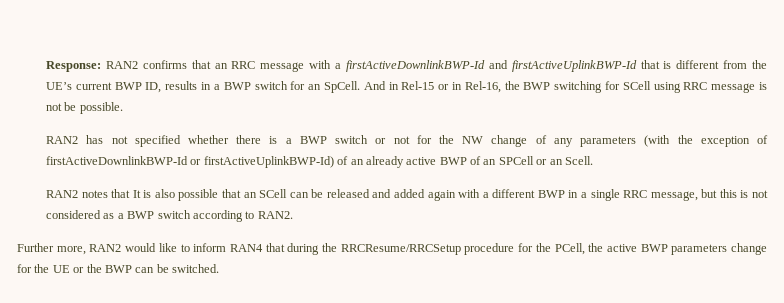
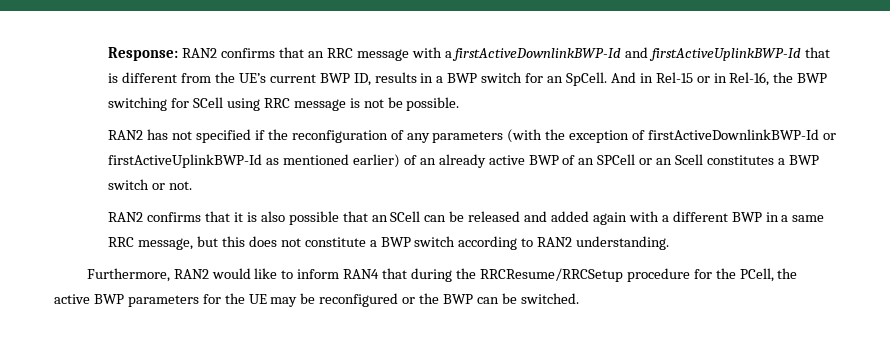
- RAN2 has not specified whether there is a BWP switch or not for the NW change of any parameters (with the exception of firstActiveDownlinkBWP-Id or firstActiveUplinkBWP-Id) of an already active BWP of an SPCell or an Scell.
- RAN2 notes that It is also possible that an SCell can be released and added again with a different BWP in a single RRC message, but this is not considered as a BWP switch according to RAN2.
- Further more, RAN2 would like to inform RAN4 that during the RRCResume/RRCSetup procedure for the PCell, the active BWP parameters change for the UE or the BWP can be switched.
+ RAN2 has not specified if the reconfiguration of any parameters (with the exception of firstActiveDownlinkBWP-Id or firstActiveUplinkBWP-Id as mentioned earlier) of an already active BWP of an SPCell or an Scell constitutes a BWP switch or not.
+ RAN2 confirms that it is also possible that an SCell can be released and added again with a different BWP in a same RRC message, but this does not constitute a BWP switch according to RAN2 understanding.
+ Furthermore, RAN2 would like to inform RAN4 that during the RRCResume/RRCSetup procedure for the PCell, the active BWP parameters for the UE may be reconfigured or the BWP can be switched.

